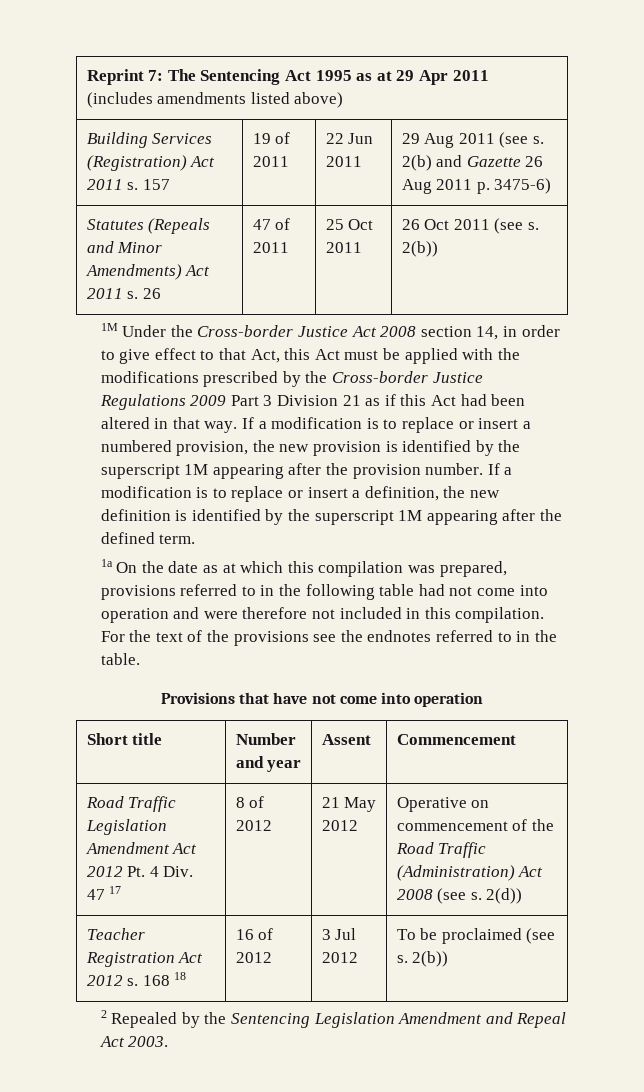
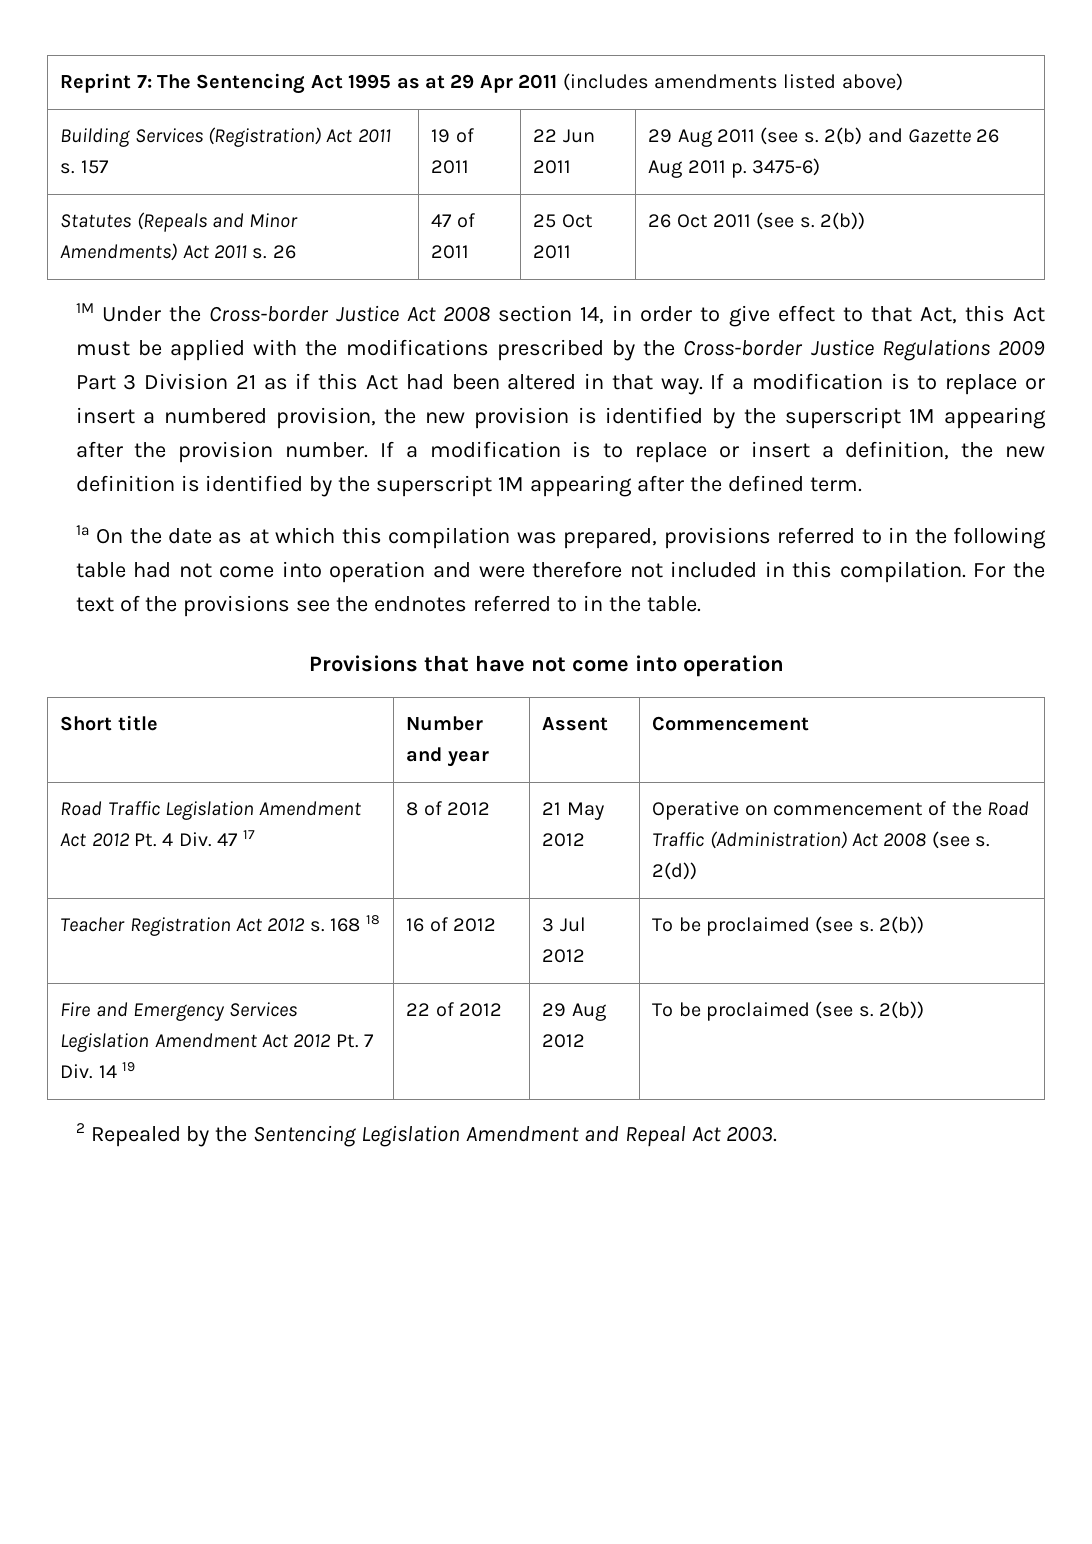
+ Fire and Emergency Services Legislation Amendment Act 2012 Pt. 7 Div. 14 19 | 22 of 2012 | 29 Aug 2012 | To be proclaimed (see s. 2(b))

